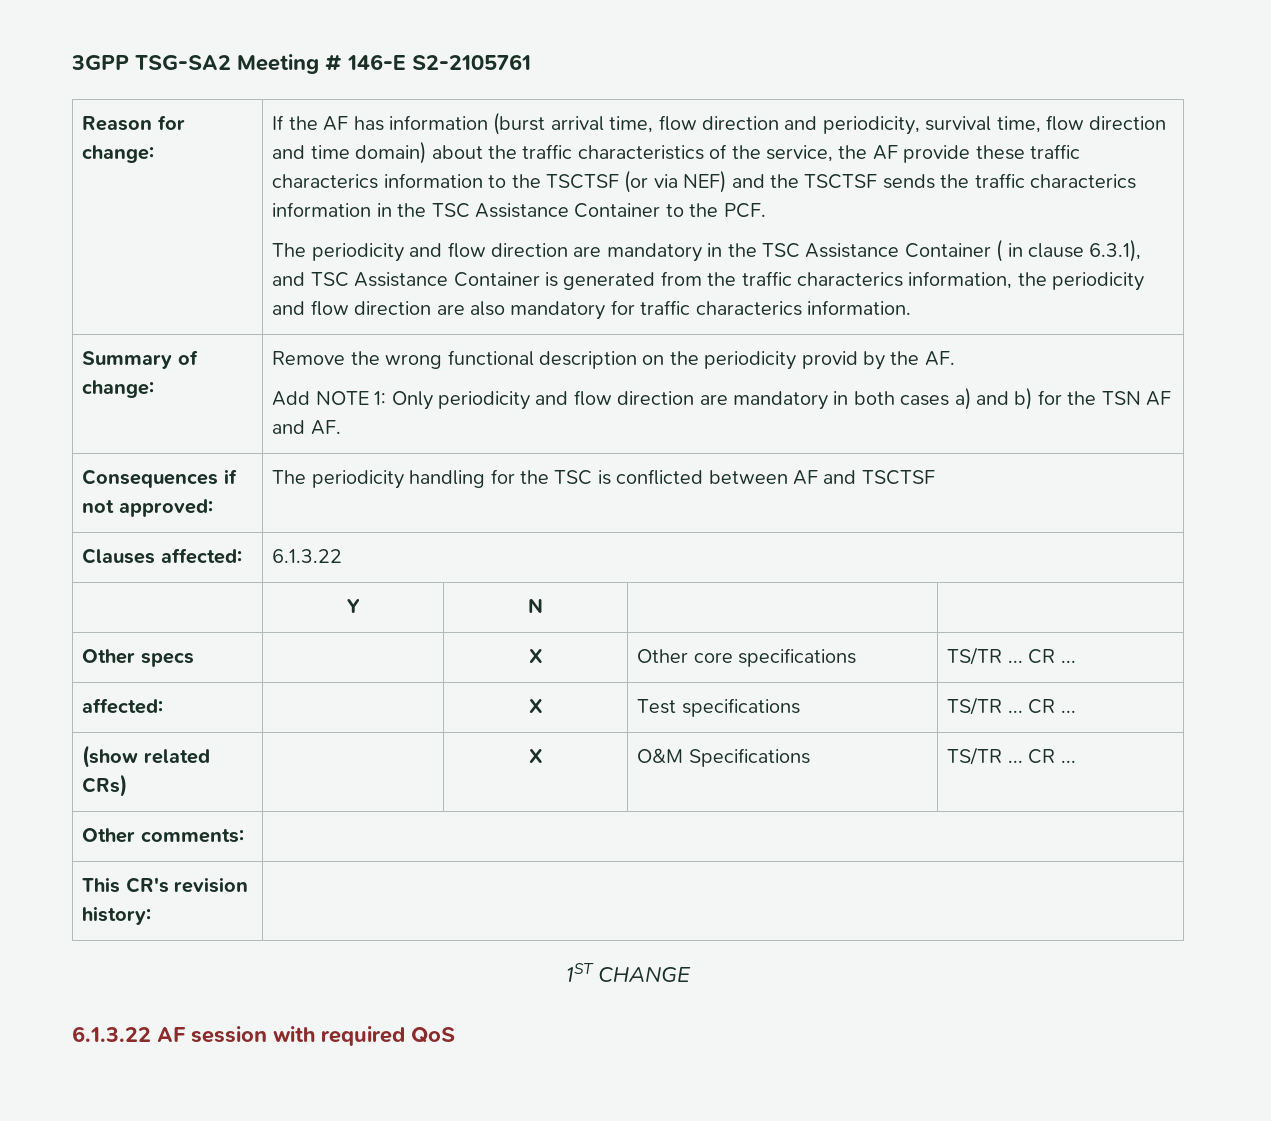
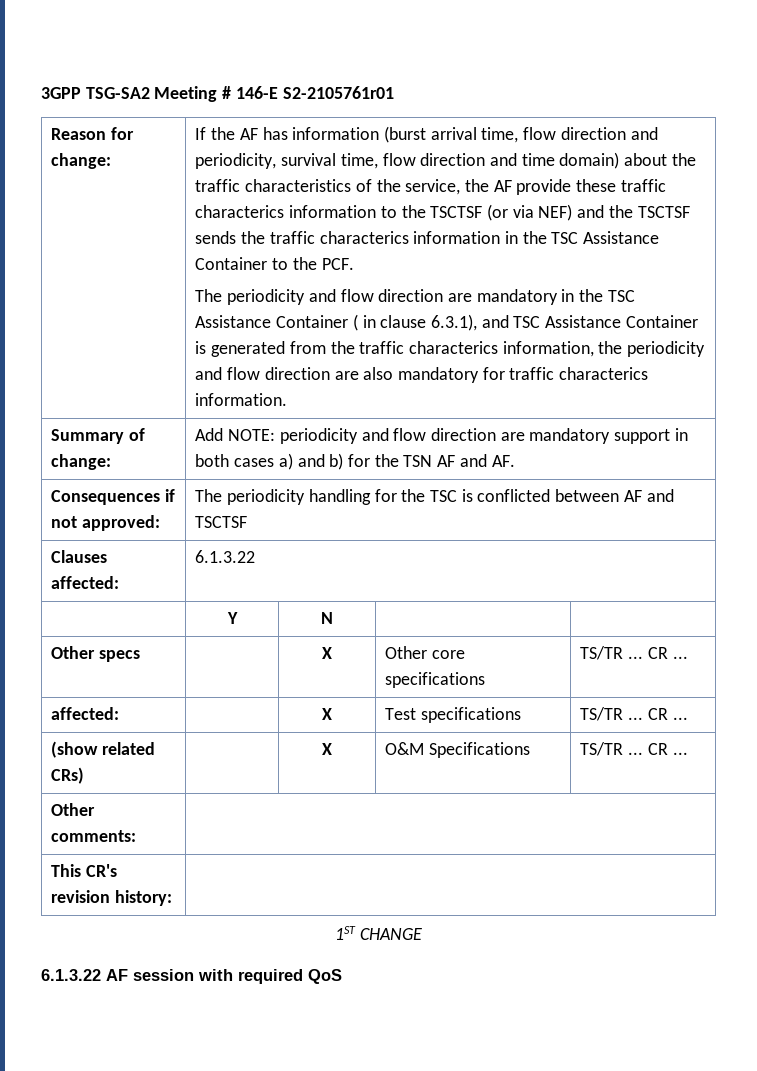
- 3GPP TSG-SA2 Meeting # 146-E S2-2105761
+ 3GPP TSG-SA2 Meeting # 146-E S2-2105761r01
- Summary of change: | Remove the wrong functional description on the periodicity provid by the AF.
- Add NOTE 1: Only periodicity and flow direction are mandatory in both cases a) and b) for the TSN AF and AF.
+ Summary of change: | Add NOTE: periodicity and flow direction are mandatory support in both cases a) and b) for the TSN AF and AF.

